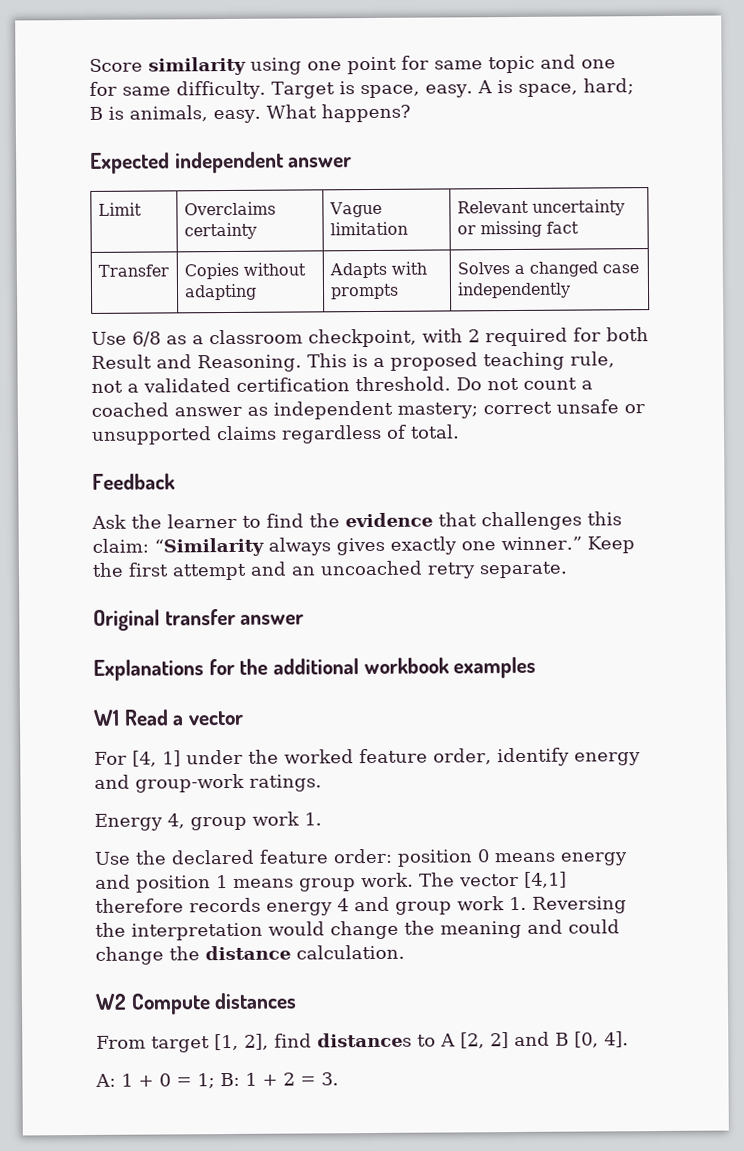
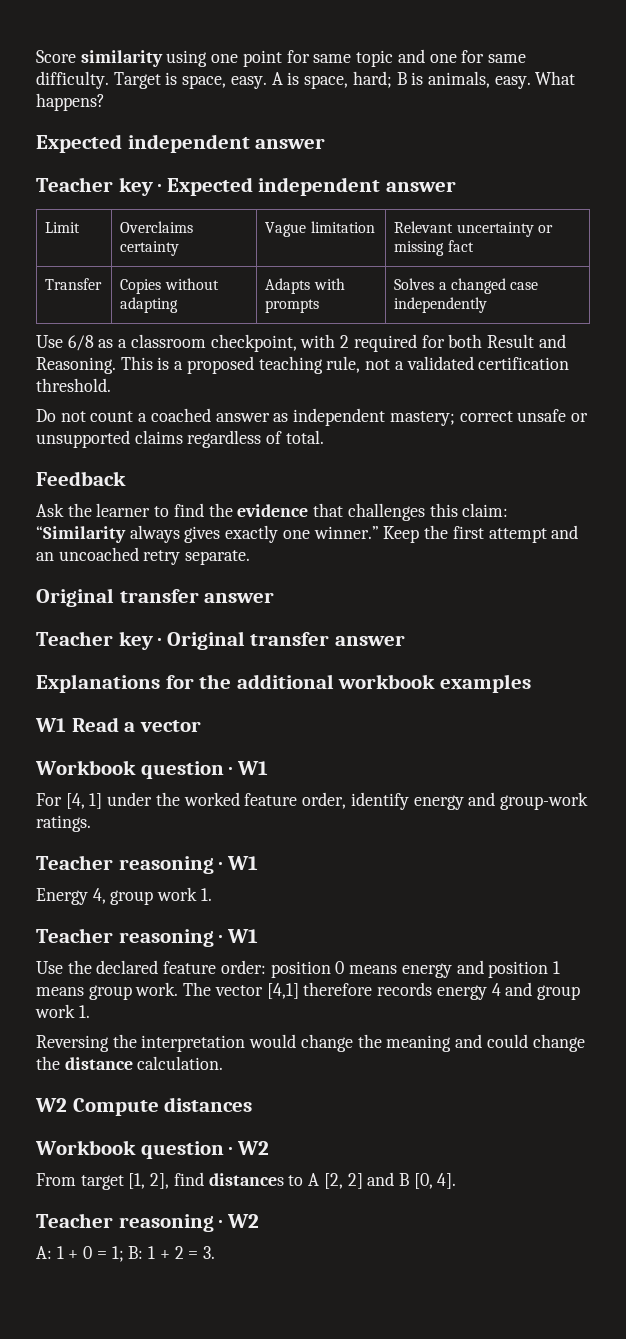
+ Teacher key · Expected independent answer
- This is a proposed teaching rule, not a validated certification threshold. Do not count a coached answer as independent mastery; correct unsafe or unsupported claims regardless of total.
+ This is a proposed teaching rule, not a validated certification threshold.
+ Do not count a coached answer as independent mastery; correct unsafe or unsupported claims regardless of total.
+ Teacher key · Original transfer answer
+ Workbook question · W1
  For [4, 1] under the worked feature order, identify energy and group-work ratings.
+ Teacher reasoning · W1
  Energy 4, group work 1.
+ Teacher reasoning · W1
- The vector [4,1] therefore records energy 4 and group work 1. Reversing the interpretation would change the meaning and could change the distance calculation.
+ The vector [4,1] therefore records energy 4 and group work 1.
+ Reversing the interpretation would change the meaning and could change the distance calculation.
+ Workbook question · W2
+ Teacher reasoning · W2

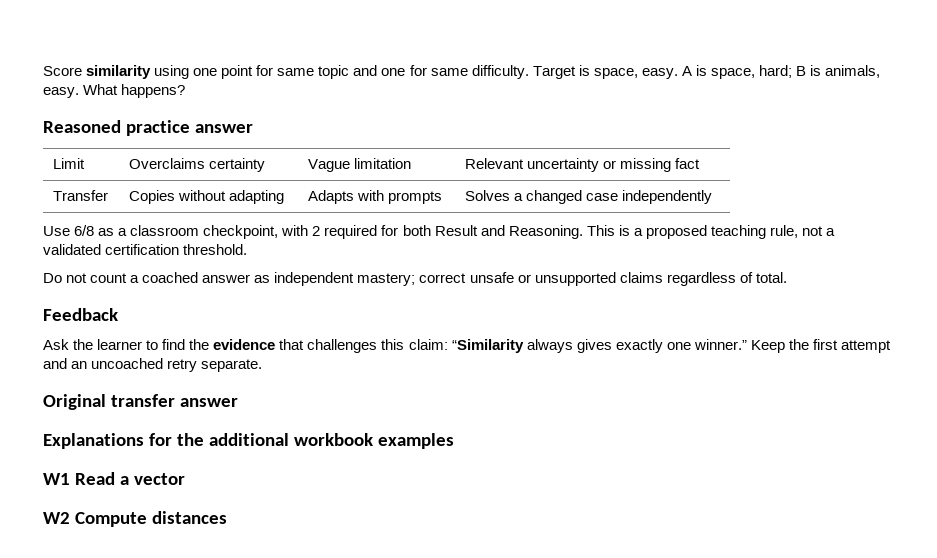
  What happens?
- Expected independent answer
- Teacher key · Expected independent answer
+ Reasoned practice answer
- Teacher key · Original transfer answer
- Workbook question · W1
- For [4, 1] under the worked feature order, identify energy and group-work ratings.
- Teacher reasoning · W1
- Energy 4, group work 1.
- Teacher reasoning · W1
- Use the declared feature order: position 0 means energy and position 1 means group work. The vector [4,1] therefore records energy 4 and group work 1.
- Reversing the interpretation would change the meaning and could change the distance calculation.
  W2 Compute distances
- Workbook question · W2
- From target [1, 2], find distances to A [2, 2] and B [0, 4].
- Teacher reasoning · W2
- A: 1 + 0 = 1; B: 1 + 2 = 3.

